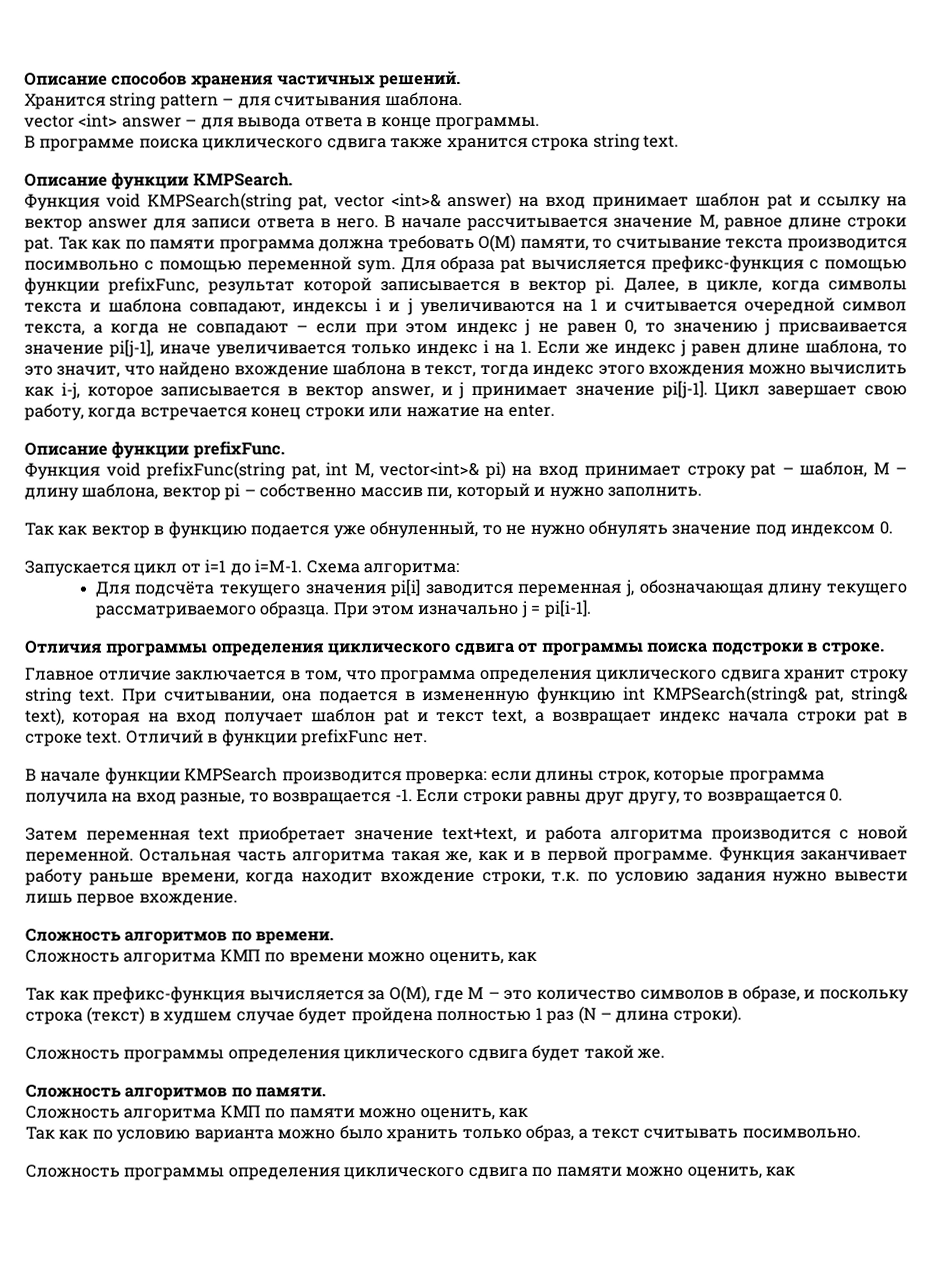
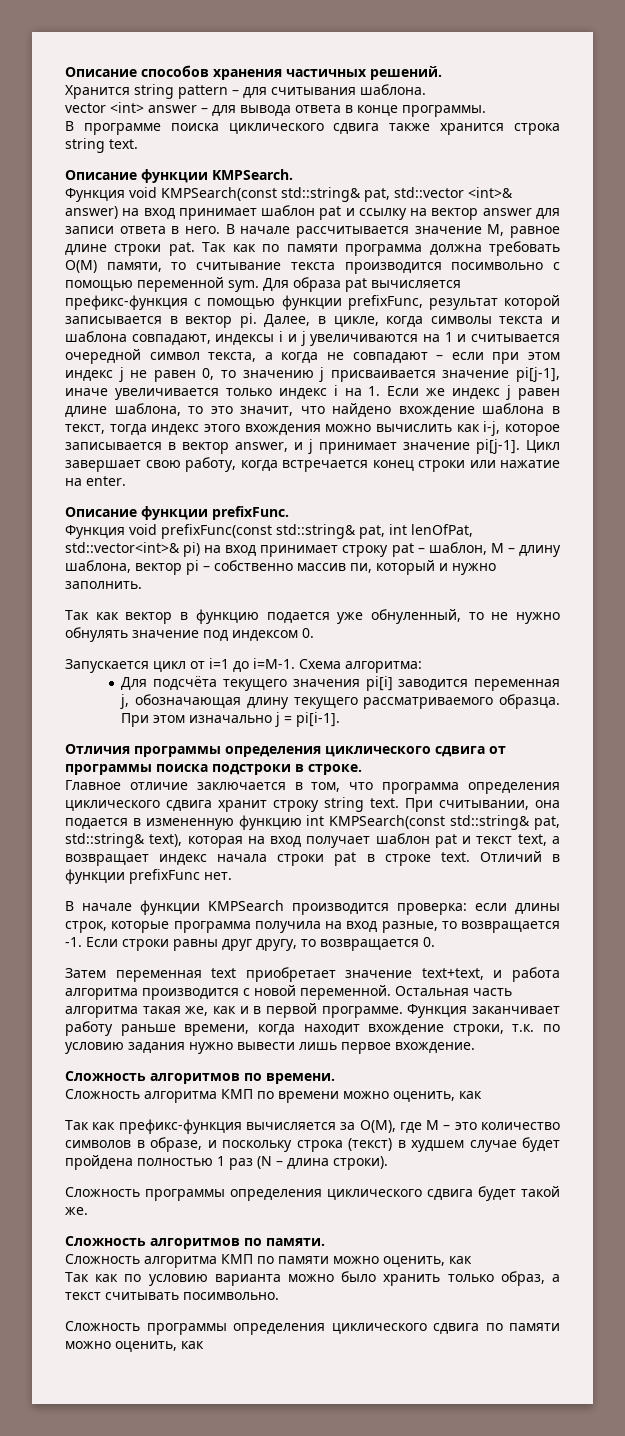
- Функция void KMPSearch(string pat, vector <int>& answer) на вход принимает шаблон pat и ссылку на вектор answer для записи ответа в него.
+ Функция void KMPSearch(const std::string& pat, std::vector <int>& answer) на вход принимает шаблон pat и ссылку на вектор answer для записи ответа в него.
- Функция void prefixFunc(string pat, int M, vector<int>& pi) на вход принимает строку pat – шаблон, M – длину шаблона, вектор pi – собственно массив пи, который и нужно заполнить.
+ Функция void prefixFunc(const std::string& pat, int lenOfPat, std::vector<int>& pi) на вход принимает строку pat – шаблон, M – длину шаблона, вектор pi – собственно массив пи, который и нужно заполнить.
- При считывании, она подается в измененную функцию int KMPSearch(string& pat, string& text), которая на вход получает шаблон pat и текст text, а возвращает индекс начала строки pat в строке text.
+ При считывании, она подается в измененную функцию int KMPSearch(const std::string& pat, std::string& text), которая на вход получает шаблон pat и текст text, а возвращает индекс начала строки pat в строке text.

